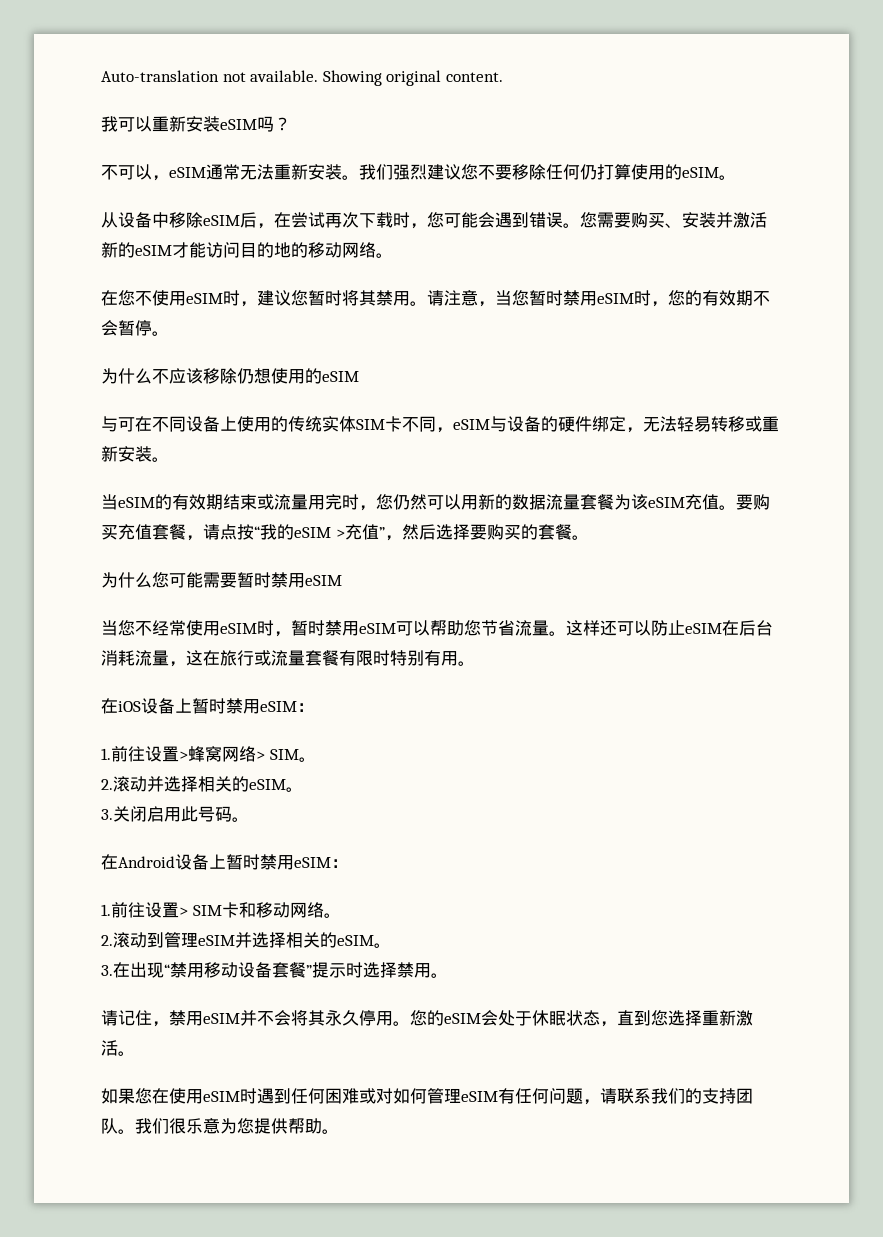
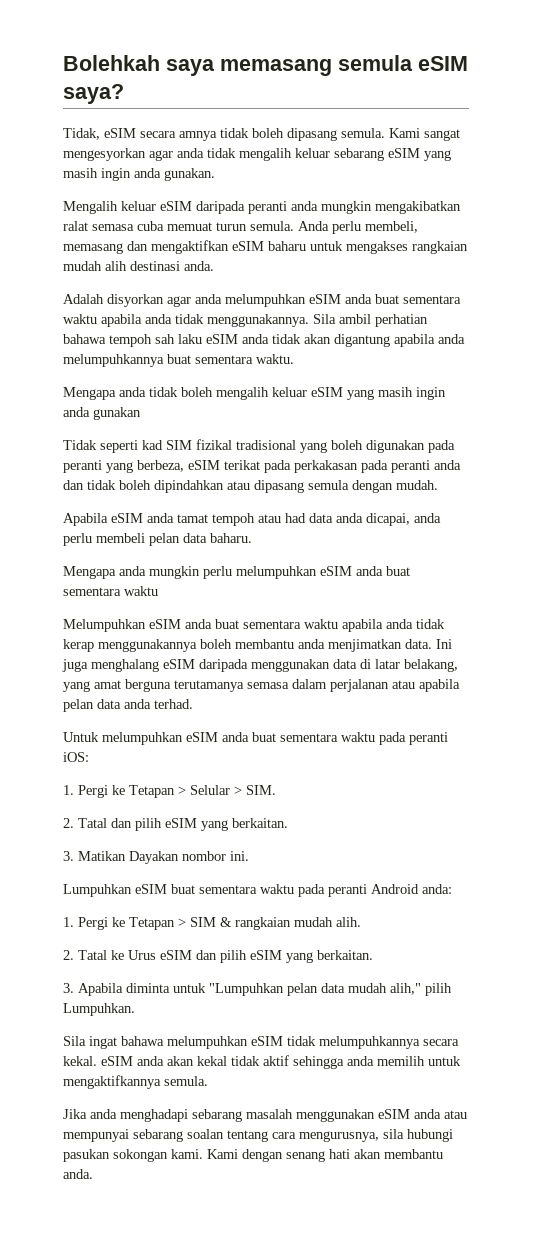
- Auto-translation not available. Showing original content.
- 我可以重新安装eSIM吗？
- 不可以，eSIM通常无法重新安装。我们强烈建议您不要移除任何仍打算使用的eSIM。
- 从设备中移除eSIM后，在尝试再次下载时，您可能会遇到错误。您需要购买、安装并激活新的eSIM才能访问目的地的移动网络。
- 在您不使用eSIM时，建议您暂时将其禁用。请注意，当您暂时禁用eSIM时，您的有效期不会暂停。
- 为什么不应该移除仍想使用的eSIM
- 与可在不同设备上使用的传统实体SIM卡不同，eSIM与设备的硬件绑定，无法轻易转移或重新安装。
- 当eSIM的有效期结束或流量用完时，您仍然可以用新的数据流量套餐为该eSIM充值。要购买充值套餐，请点按“我的eSIM >充值”，然后选择要购买的套餐。
- 为什么您可能需要暂时禁用eSIM
- 当您不经常使用eSIM时，暂时禁用eSIM可以帮助您节省流量。这样还可以防止eSIM在后台消耗流量，这在旅行或流量套餐有限时特别有用。
- 在iOS设备上暂时禁用eSIM：
- 1.前往设置>蜂窝网络> SIM。
- 2.滚动并选择相关的eSIM。
- 3.关闭启用此号码。
- 在Android设备上暂时禁用eSIM：
- 1.前往设置> SIM卡和移动网络。
- 2.滚动到管理eSIM并选择相关的eSIM。
- 3.在出现“禁用移动设备套餐”提示时选择禁用。
- 请记住，禁用eSIM并不会将其永久停用。您的eSIM会处于休眠状态，直到您选择重新激活。
- 如果您在使用eSIM时遇到任何困难或对如何管理eSIM有任何问题，请联系我们的支持团队。我们很乐意为您提供帮助。
+ Bolehkah saya memasang semula eSIM saya?
+ Tidak, eSIM secara amnya tidak boleh dipasang semula. Kami sangat mengesyorkan agar anda tidak mengalih keluar sebarang eSIM yang masih ingin anda gunakan.
+ Mengalih keluar eSIM daripada peranti anda mungkin mengakibatkan ralat semasa cuba memuat turun semula. Anda perlu membeli, memasang dan mengaktifkan eSIM baharu untuk mengakses rangkaian mudah alih destinasi anda.
+ Adalah disyorkan agar anda melumpuhkan eSIM anda buat sementara waktu apabila anda tidak menggunakannya. Sila ambil perhatian bahawa tempoh sah laku eSIM anda tidak akan digantung apabila anda melumpuhkannya buat sementara waktu.
+ Mengapa anda tidak boleh mengalih keluar eSIM yang masih ingin anda gunakan
+ Tidak seperti kad SIM fizikal tradisional yang boleh digunakan pada peranti yang berbeza, eSIM terikat pada perkakasan pada peranti anda dan tidak boleh dipindahkan atau dipasang semula dengan mudah.
+ Apabila eSIM anda tamat tempoh atau had data anda dicapai, anda perlu membeli pelan data baharu.
+ Mengapa anda mungkin perlu melumpuhkan eSIM anda buat sementara waktu
+ Melumpuhkan eSIM anda buat sementara waktu apabila anda tidak kerap menggunakannya boleh membantu anda menjimatkan data. Ini juga menghalang eSIM daripada menggunakan data di latar belakang, yang amat berguna terutamanya semasa dalam perjalanan atau apabila pelan data anda terhad.
+ Untuk melumpuhkan eSIM anda buat sementara waktu pada peranti iOS:
+ 1. Pergi ke Tetapan > Selular > SIM.
+ 2. Tatal dan pilih eSIM yang berkaitan.
+ 3. Matikan Dayakan nombor ini.
+ Lumpuhkan eSIM buat sementara waktu pada peranti Android anda:
+ 1. Pergi ke Tetapan > SIM & rangkaian mudah alih.
+ 2. Tatal ke Urus eSIM dan pilih eSIM yang berkaitan.
+ 3. Apabila diminta untuk "Lumpuhkan pelan data mudah alih," pilih Lumpuhkan.
+ Sila ingat bahawa melumpuhkan eSIM tidak melumpuhkannya secara kekal. eSIM anda akan kekal tidak aktif sehingga anda memilih untuk mengaktifkannya semula.
+ Jika anda menghadapi sebarang masalah menggunakan eSIM anda atau mempunyai sebarang soalan tentang cara mengurusnya, sila hubungi pasukan sokongan kami. Kami dengan senang hati akan membantu anda.

